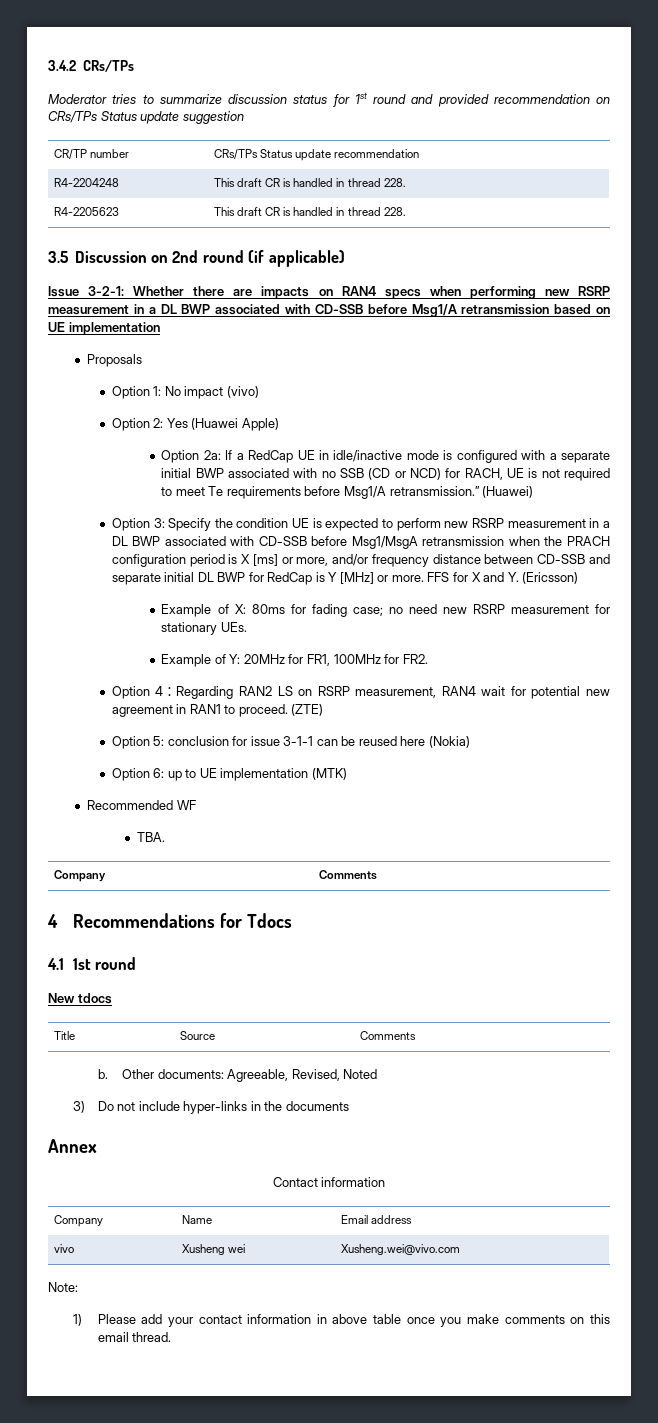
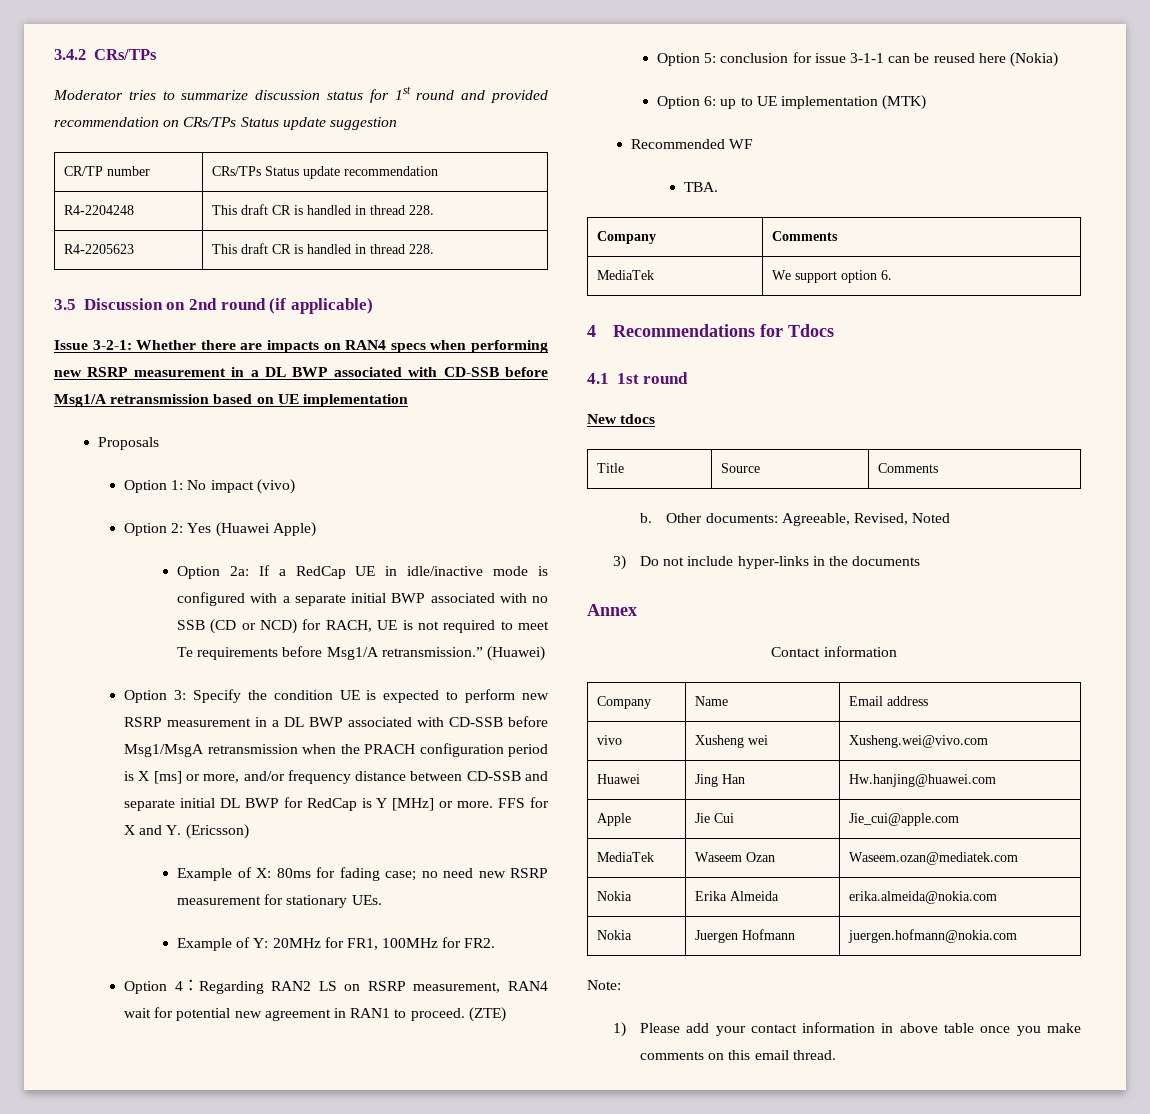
+ MediaTek | We support option 6.
+ Huawei | Jing Han | Hw.hanjing@huawei.com
+ Apple | Jie Cui | Jie_cui@apple.com
+ MediaTek | Waseem Ozan | Waseem.ozan@mediatek.com
+ Nokia | Erika Almeida | erika.almeida@nokia.com
+ Nokia | Juergen Hofmann | juergen.hofmann@nokia.com

